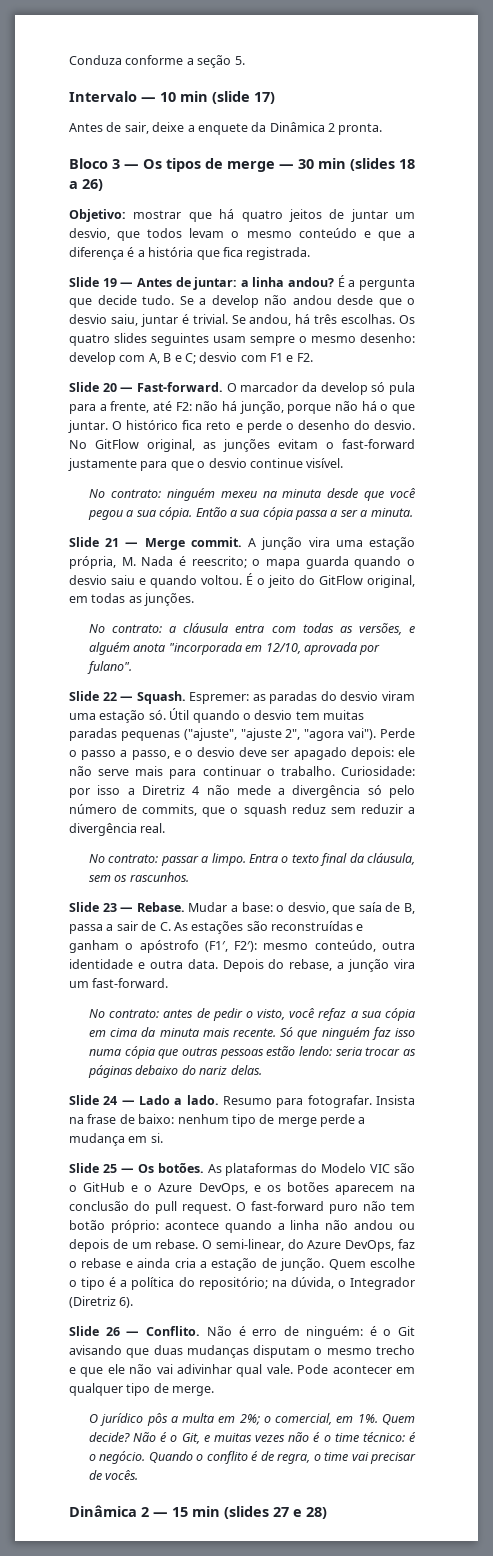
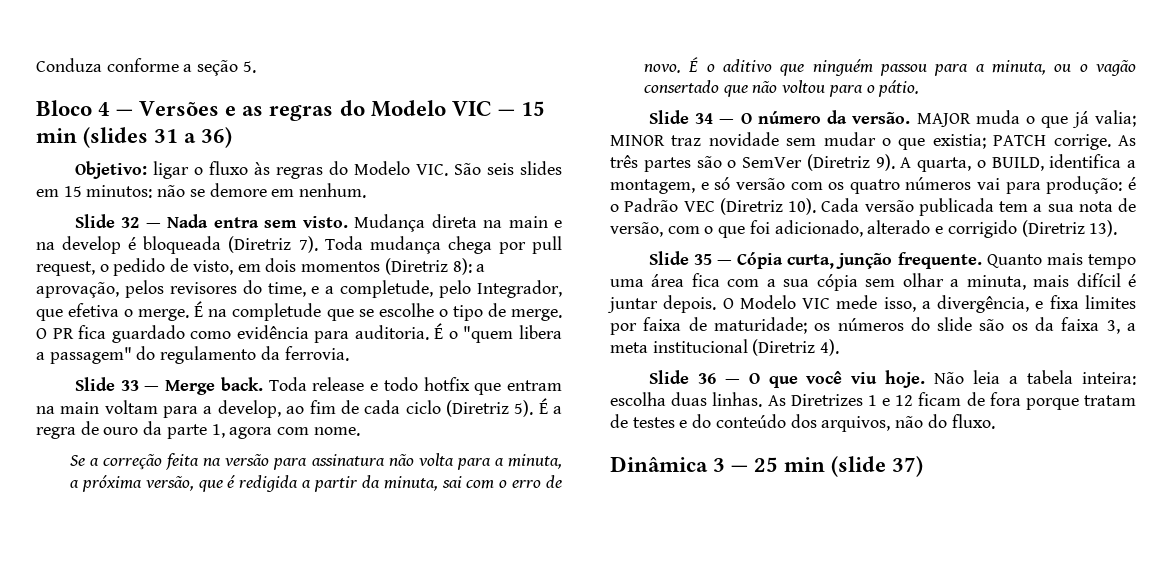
- Intervalo — 10 min (slide 17)
- Antes de sair, deixe a enquete da Dinâmica 2 pronta.
- Bloco 3 — Os tipos de merge — 30 min (slides 18 a 26)
- Objetivo: mostrar que há quatro jeitos de juntar um desvio, que todos levam o mesmo conteúdo e que a diferença é a história que fica registrada.
- Slide 19 — Antes de juntar: a linha andou? É a pergunta que decide tudo. Se a develop não andou desde que o desvio saiu, juntar é trivial. Se andou, há três escolhas. Os quatro slides seguintes usam sempre o mesmo desenho: develop com A, B e C; desvio com F1 e F2.
- Slide 20 — Fast-forward. O marcador da develop só pula para a frente, até F2: não há junção, porque não há o que juntar. O histórico fica reto e perde o desenho do desvio. No GitFlow original, as junções evitam o fast-forward justamente para que o desvio continue visível.
- No contrato: ninguém mexeu na minuta desde que você pegou a sua cópia. Então a sua cópia passa a ser a minuta.
- Slide 21 — Merge commit. A junção vira uma estação própria, M. Nada é reescrito; o mapa guarda quando o desvio saiu e quando voltou. É o jeito do GitFlow original, em todas as junções.
- No contrato: a cláusula entra com todas as versões, e alguém anota "incorporada em 12/10, aprovada por fulano".
- Slide 22 — Squash. Espremer: as paradas do desvio viram uma estação só. Útil quando o desvio tem muitas paradas pequenas ("ajuste", "ajuste 2", "agora vai"). Perde o passo a passo, e o desvio deve ser apagado depois: ele não serve mais para continuar o trabalho. Curiosidade: por isso a Diretriz 4 não mede a divergência só pelo número de commits, que o squash reduz sem reduzir a divergência real.
- No contrato: passar a limpo. Entra o texto final da cláusula, sem os rascunhos.
- Slide 23 — Rebase. Mudar a base: o desvio, que saía de B, passa a sair de C. As estações são reconstruídas e ganham o apóstrofo (F1′, F2′): mesmo conteúdo, outra identidade e outra data. Depois do rebase, a junção vira um fast-forward.
- No contrato: antes de pedir o visto, você refaz a sua cópia em cima da minuta mais recente. Só que ninguém faz isso numa cópia que outras pessoas estão lendo: seria trocar as páginas debaixo do nariz delas.
- Slide 24 — Lado a lado. Resumo para fotografar. Insista na frase de baixo: nenhum tipo de merge perde a mudança em si.
- Slide 25 — Os botões. As plataformas do Modelo VIC são o GitHub e o Azure DevOps, e os botões aparecem na conclusão do pull request. O fast-forward puro não tem botão próprio: acontece quando a linha não andou ou depois de um rebase. O semi-linear, do Azure DevOps, faz o rebase e ainda cria a estação de junção. Quem escolhe o tipo é a política do repositório; na dúvida, o Integrador (Diretriz 6).
- Slide 26 — Conflito. Não é erro de ninguém: é o Git avisando que duas mudanças disputam o mesmo trecho e que ele não vai adivinhar qual vale. Pode acontecer em qualquer tipo de merge.
- O jurídico pôs a multa em 2%; o comercial, em 1%. Quem decide? Não é o Git, e muitas vezes não é o time técnico: é o negócio. Quando o conflito é de regra, o time vai precisar de vocês.
- Dinâmica 2 — 15 min (slides 27 e 28)
+ Bloco 4 — Versões e as regras do Modelo VIC — 15 min (slides 31 a 36)
+ Objetivo: ligar o fluxo às regras do Modelo VIC. São seis slides em 15 minutos: não se demore em nenhum.
+ Slide 32 — Nada entra sem visto. Mudança direta na main e na develop é bloqueada (Diretriz 7). Toda mudança chega por pull request, o pedido de visto, em dois momentos (Diretriz 8): a aprovação, pelos revisores do time, e a completude, pelo Integrador, que efetiva o merge. É na completude que se escolhe o tipo de merge. O PR fica guardado como evidência para auditoria. É o "quem libera a passagem" do regulamento da ferrovia.
+ Slide 33 — Merge back. Toda release e todo hotfix que entram na main voltam para a develop, ao fim de cada ciclo (Diretriz 5). É a regra de ouro da parte 1, agora com nome.
+ Se a correção feita na versão para assinatura não volta para a minuta, a próxima versão, que é redigida a partir da minuta, sai com o erro de novo. É o aditivo que ninguém passou para a minuta, ou o vagão consertado que não voltou para o pátio.
+ Slide 34 — O número da versão. MAJOR muda o que já valia; MINOR traz novidade sem mudar o que existia; PATCH corrige. As três partes são o SemVer (Diretriz 9). A quarta, o BUILD, identifica a montagem, e só versão com os quatro números vai para produção: é o Padrão VEC (Diretriz 10). Cada versão publicada tem a sua nota de versão, com o que foi adicionado, alterado e corrigido (Diretriz 13).
+ Slide 35 — Cópia curta, junção frequente. Quanto mais tempo uma área fica com a sua cópia sem olhar a minuta, mais difícil é juntar depois. O Modelo VIC mede isso, a divergência, e fixa limites por faixa de maturidade; os números do slide são os da faixa 3, a meta institucional (Diretriz 4).
+ Slide 36 — O que você viu hoje. Não leia a tabela inteira: escolha duas linhas. As Diretrizes 1 e 12 ficam de fora porque tratam de testes e do conteúdo dos arquivos, não do fluxo.
+ Dinâmica 3 — 25 min (slide 37)

